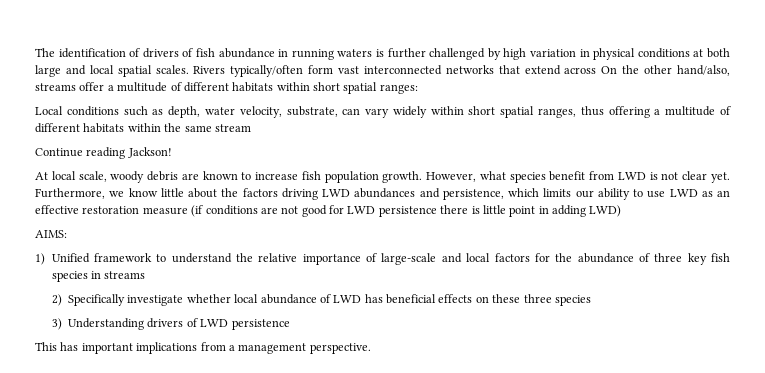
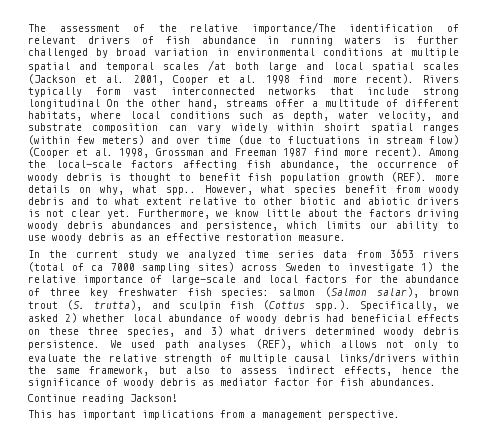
- The identification of drivers of fish abundance in running waters is further challenged by high variation in physical conditions at both large and local spatial scales. Rivers typically/often form vast interconnected networks that extend across On the other hand/also, streams offer a multitude of different habitats within short spatial ranges:
- Local conditions such as depth, water velocity, substrate, can vary widely within short spatial ranges, thus offering a multitude of different habitats within the same stream
- Continue reading Jackson!
- At local scale, woody debris are known to increase fish population growth.
+ The assessment of the relative importance/The identification of relevant drivers of fish abundance in running waters is further challenged by broad variation in environmental conditions at multiple spatial and temporal scales /at both large and local spatial scales (Jackson et al. 2001, Cooper et al. 1998 find more recent). Rivers typically form vast interconnected networks that include strong longitudinal On the other hand, streams offer a multitude of different habitats, where local conditions such as depth, water velocity, and substrate composition can vary widely within shoirt spatial ranges (within few meters) and over time (due to fluctuations in stream flow) (Cooper et al. 1998, Grossman and Freeman 1987 find more recent). Among the local-scale factors affecting fish abundance, the occurrence of woody debris is thought to benefit fish population growth (REF). more details on why, what spp..
- However, what species benefit from LWD is not clear yet.
+ However, what species benefit from woody debris and to what extent relative to other biotic and abiotic drivers is not clear yet.
- Furthermore, we know little about the factors driving LWD abundances and persistence, which limits our ability to use LWD as an effective restoration measure (if conditions are not good for LWD persistence there is little point in adding LWD)
- AIMS:
- 1) Unified framework to understand the relative importance of large-scale and local factors for the abundance of three key fish species in streams
- 2) Specifically investigate whether local abundance of LWD has beneficial effects on these three species
- 3) Understanding drivers of LWD persistence
+ Furthermore, we know little about the factors driving woody debris abundances and persistence, which limits our ability to use woody debris as an effective restoration measure.
+ In the current study we analyzed time series data from 3653 rivers (total of ca 7000 sampling sites) across Sweden to investigate 1) the relative importance of large-scale and local factors for the abundance of three key freshwater fish species: salmon (Salmon salar), brown trout (S. trutta), and sculpin fish (Cottus spp.). Specifically, we asked 2) whether local abundance of woody debris had beneficial effects on these three species, and 3) what drivers determined woody debris persistence. We used path analyses (REF), which allows not only to evaluate the relative strength of multiple causal links/drivers within the same framework, but also to assess indirect effects, hence the significance of woody debris as mediator factor for fish abundances.
+ Continue reading Jackson!

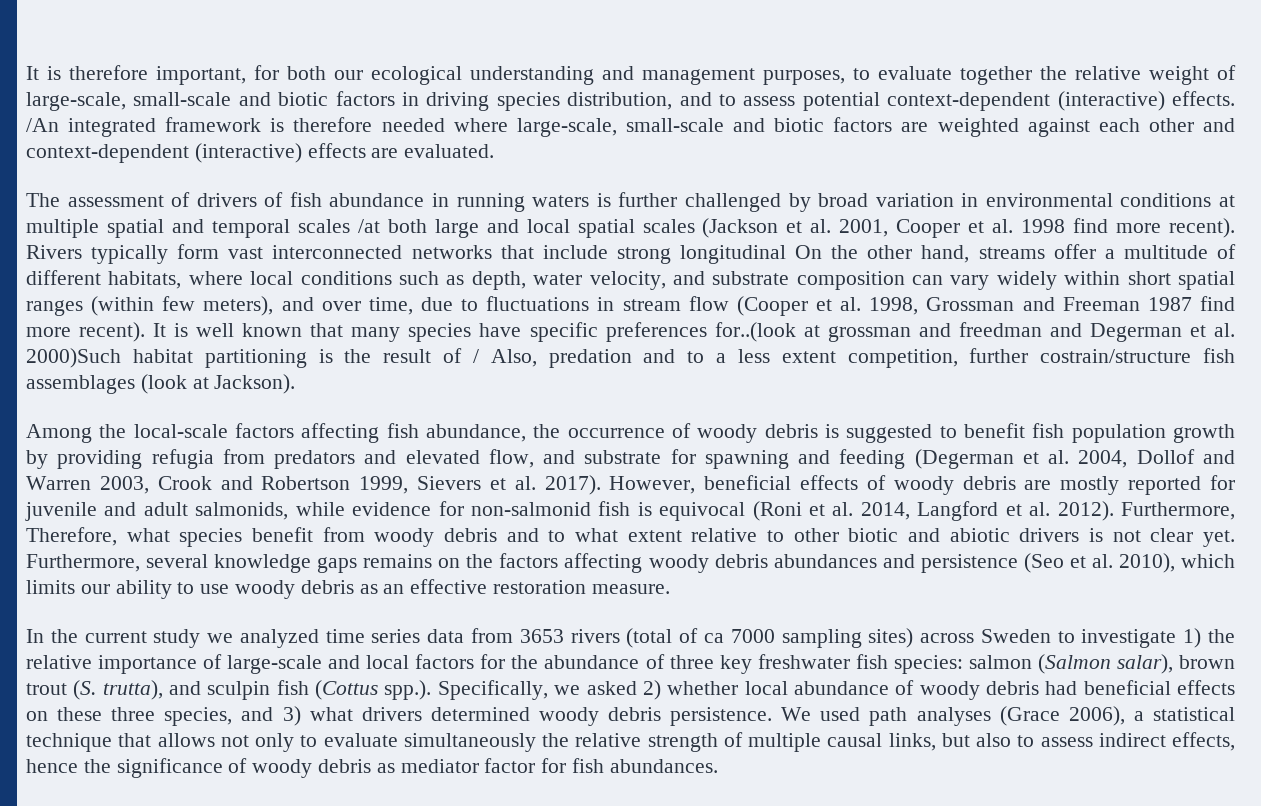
- The assessment of the relative importance/The identification of relevant drivers of fish abundance in running waters is further challenged by broad variation in environmental conditions at multiple spatial and temporal scales /at both large and local spatial scales (Jackson et al. 2001, Cooper et al. 1998 find more recent).
+ It is therefore important, for both our ecological understanding and management purposes, to evaluate together the relative weight of large-scale, small-scale and biotic factors in driving species distribution, and to assess potential context-dependent (interactive) effects. /An integrated framework is therefore needed where large-scale, small-scale and biotic factors are weighted against each other and context-dependent (interactive) effects are evaluated.
+ The assessment of drivers of fish abundance in running waters is further challenged by broad variation in environmental conditions at multiple spatial and temporal scales /at both large and local spatial scales (Jackson et al. 2001, Cooper et al. 1998 find more recent).
- Rivers typically form vast interconnected networks that include strong longitudinal On the other hand, streams offer a multitude of different habitats, where local conditions such as depth, water velocity, and substrate composition can vary widely within shoirt spatial ranges (within few meters) and over time (due to fluctuations in stream flow) (Cooper et al. 1998, Grossman and Freeman 1987 find more recent). Among the local-scale factors affecting fish abundance, the occurrence of woody debris is thought to benefit fish population growth (REF). more details on why, what spp.. However, what species benefit from woody debris and to what extent relative to other biotic and abiotic drivers is not clear yet.
+ Rivers typically form vast interconnected networks that include strong longitudinal On the other hand, streams offer a multitude of different habitats, where local conditions such as depth, water velocity, and substrate composition can vary widely within short spatial ranges (within few meters), and over time, due to fluctuations in stream flow (Cooper et al. 1998, Grossman and Freeman 1987 find more recent). It is well known that many species have specific preferences for..(look at grossman and freedman and Degerman et al. 2000)Such habitat partitioning is the result of / Also, predation and to a less extent competition, further costrain/structure fish assemblages (look at Jackson).
+ Among the local-scale factors affecting fish abundance, the occurrence of woody debris is suggested to benefit fish population growth by providing refugia from predators and elevated flow, and substrate for spawning and feeding (Degerman et al. 2004, Dollof and Warren 2003, Crook and Robertson 1999, Sievers et al. 2017). However, beneficial effects of woody debris are mostly reported for juvenile and adult salmonids, while evidence for non-salmonid fish is equivocal (Roni et al. 2014, Langford et al. 2012). Furthermore, Therefore, what species benefit from woody debris and to what extent relative to other biotic and abiotic drivers is not clear yet.
- Furthermore, we know little about the factors driving woody debris abundances and persistence, which limits our ability to use woody debris as an effective restoration measure.
+ Furthermore, several knowledge gaps remains on the factors affecting woody debris abundances and persistence (Seo et al. 2010), which limits our ability to use woody debris as an effective restoration measure.
- We used path analyses (REF), which allows not only to evaluate the relative strength of multiple causal links/drivers within the same framework, but also to assess indirect effects, hence the significance of woody debris as mediator factor for fish abundances.
+ We used path analyses (Grace 2006), a statistical technique that allows not only to evaluate simultaneously the relative strength of multiple causal links, but also to assess indirect effects, hence the significance of woody debris as mediator factor for fish abundances.
- Continue reading Jackson!
- This has important implications from a management perspective.

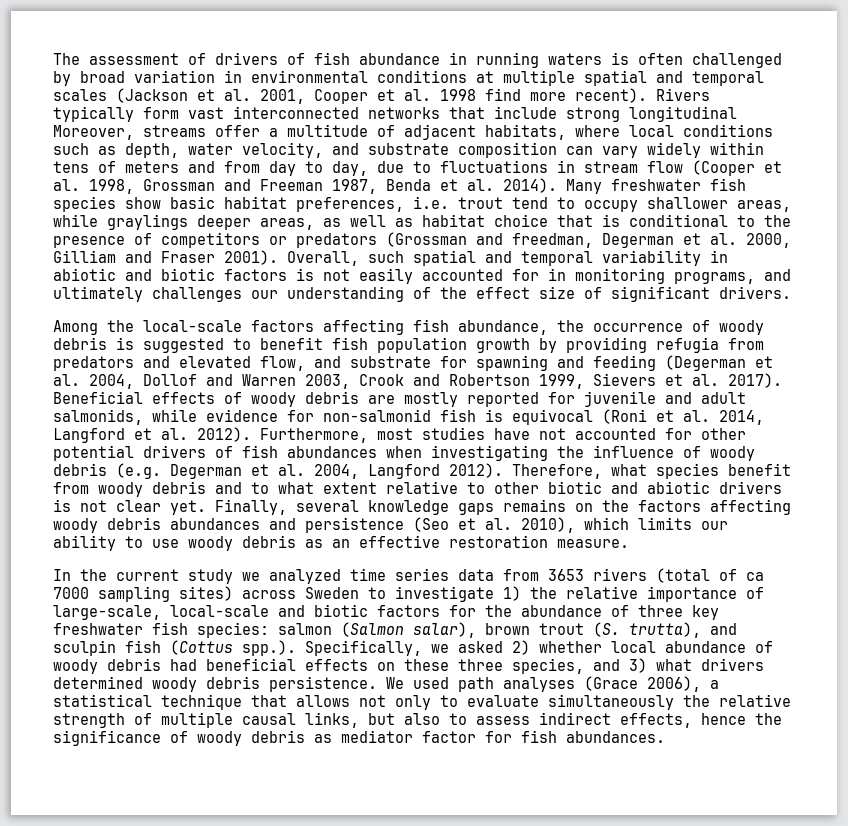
- It is therefore important, for both our ecological understanding and management purposes, to evaluate together the relative weight of large-scale, small-scale and biotic factors in driving species distribution, and to assess potential context-dependent (interactive) effects. /An integrated framework is therefore needed where large-scale, small-scale and biotic factors are weighted against each other and context-dependent (interactive) effects are evaluated.
- The assessment of drivers of fish abundance in running waters is further challenged by broad variation in environmental conditions at multiple spatial and temporal scales /at both large and local spatial scales (Jackson et al. 2001, Cooper et al. 1998 find more recent).
+ The assessment of drivers of fish abundance in running waters is often challenged by broad variation in environmental conditions at multiple spatial and temporal scales (Jackson et al. 2001, Cooper et al. 1998 find more recent).
- Rivers typically form vast interconnected networks that include strong longitudinal On the other hand, streams offer a multitude of different habitats, where local conditions such as depth, water velocity, and substrate composition can vary widely within short spatial ranges (within few meters), and over time, due to fluctuations in stream flow (Cooper et al. 1998, Grossman and Freeman 1987 find more recent). It is well known that many species have specific preferences for..(look at grossman and freedman and Degerman et al. 2000)Such habitat partitioning is the result of / Also, predation and to a less extent competition, further costrain/structure fish assemblages (look at Jackson).
+ Rivers typically form vast interconnected networks that include strong longitudinal Moreover, streams offer a multitude of adjacent habitats, where local conditions such as depth, water velocity, and substrate composition can vary widely within tens of meters and from day to day, due to fluctuations in stream flow (Cooper et al. 1998, Grossman and Freeman 1987, Benda et al. 2014). Many freshwater fish species show basic habitat preferences, i.e. trout tend to occupy shallower areas, while graylings deeper areas, as well as habitat choice that is conditional to the presence of competitors or predators (Grossman and freedman, Degerman et al. 2000, Gilliam and Fraser 2001). Overall, such spatial and temporal variability in abiotic and biotic factors is not easily accounted for in monitoring programs, and ultimately challenges our understanding of the effect size of significant drivers.
- However, beneficial effects of woody debris are mostly reported for juvenile and adult salmonids, while evidence for non-salmonid fish is equivocal (Roni et al. 2014, Langford et al. 2012).
+ Beneficial effects of woody debris are mostly reported for juvenile and adult salmonids, while evidence for non-salmonid fish is equivocal (Roni et al. 2014, Langford et al. 2012).
- Furthermore, Therefore, what species benefit from woody debris and to what extent relative to other biotic and abiotic drivers is not clear yet.
+ Furthermore, most studies have not accounted for other potential drivers of fish abundances when investigating the influence of woody debris (e.g. Degerman et al. 2004, Langford 2012). Therefore, what species benefit from woody debris and to what extent relative to other biotic and abiotic drivers is not clear yet.
- Furthermore, several knowledge gaps remains on the factors affecting woody debris abundances and persistence (Seo et al. 2010), which limits our ability to use woody debris as an effective restoration measure.
+ Finally, several knowledge gaps remains on the factors affecting woody debris abundances and persistence (Seo et al. 2010), which limits our ability to use woody debris as an effective restoration measure.
- In the current study we analyzed time series data from 3653 rivers (total of ca 7000 sampling sites) across Sweden to investigate 1) the relative importance of large-scale and local factors for the abundance of three key freshwater fish species:
+ In the current study we analyzed time series data from 3653 rivers (total of ca 7000 sampling sites) across Sweden to investigate 1) the relative importance of large-scale, local-scale and biotic factors for the abundance of three key freshwater fish species:

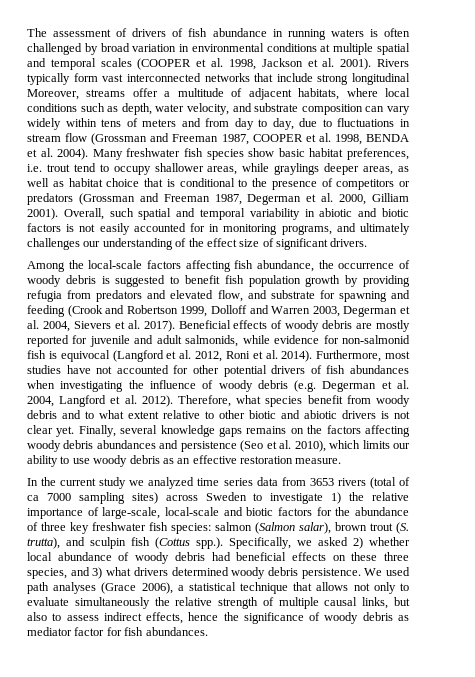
- The assessment of drivers of fish abundance in running waters is often challenged by broad variation in environmental conditions at multiple spatial and temporal scales (Jackson et al. 2001, Cooper et al. 1998 find more recent).
+ The assessment of drivers of fish abundance in running waters is often challenged by broad variation in environmental conditions at multiple spatial and temporal scales (COOPER et al. 1998, Jackson et al. 2001).
- Rivers typically form vast interconnected networks that include strong longitudinal Moreover, streams offer a multitude of adjacent habitats, where local conditions such as depth, water velocity, and substrate composition can vary widely within tens of meters and from day to day, due to fluctuations in stream flow (Cooper et al. 1998, Grossman and Freeman 1987, Benda et al. 2014).
+ Rivers typically form vast interconnected networks that include strong longitudinal Moreover, streams offer a multitude of adjacent habitats, where local conditions such as depth, water velocity, and substrate composition can vary widely within tens of meters and from day to day, due to fluctuations in stream flow (Grossman and Freeman 1987, COOPER et al. 1998, BENDA et al. 2004).
- Many freshwater fish species show basic habitat preferences, i.e. trout tend to occupy shallower areas, while graylings deeper areas, as well as habitat choice that is conditional to the presence of competitors or predators (Grossman and freedman, Degerman et al. 2000, Gilliam and Fraser 2001).
+ Many freshwater fish species show basic habitat preferences, i.e. trout tend to occupy shallower areas, while graylings deeper areas, as well as habitat choice that is conditional to the presence of competitors or predators (Grossman and Freeman 1987, Degerman et al. 2000, Gilliam 2001).
- Among the local-scale factors affecting fish abundance, the occurrence of woody debris is suggested to benefit fish population growth by providing refugia from predators and elevated flow, and substrate for spawning and feeding (Degerman et al. 2004, Dollof and Warren 2003, Crook and Robertson 1999, Sievers et al. 2017).
+ Among the local-scale factors affecting fish abundance, the occurrence of woody debris is suggested to benefit fish population growth by providing refugia from predators and elevated flow, and substrate for spawning and feeding (Crook and Robertson 1999, Dolloff and Warren 2003, Degerman et al. 2004, Sievers et al. 2017).
- Beneficial effects of woody debris are mostly reported for juvenile and adult salmonids, while evidence for non-salmonid fish is equivocal (Roni et al. 2014, Langford et al. 2012).
+ Beneficial effects of woody debris are mostly reported for juvenile and adult salmonids, while evidence for non-salmonid fish is equivocal (Langford et al. 2012, Roni et al. 2014).
- Furthermore, most studies have not accounted for other potential drivers of fish abundances when investigating the influence of woody debris (e.g. Degerman et al. 2004, Langford 2012).
+ Furthermore, most studies have not accounted for other potential drivers of fish abundances when investigating the influence of woody debris (e.g. Degerman et al. 2004, Langford et al. 2012).

